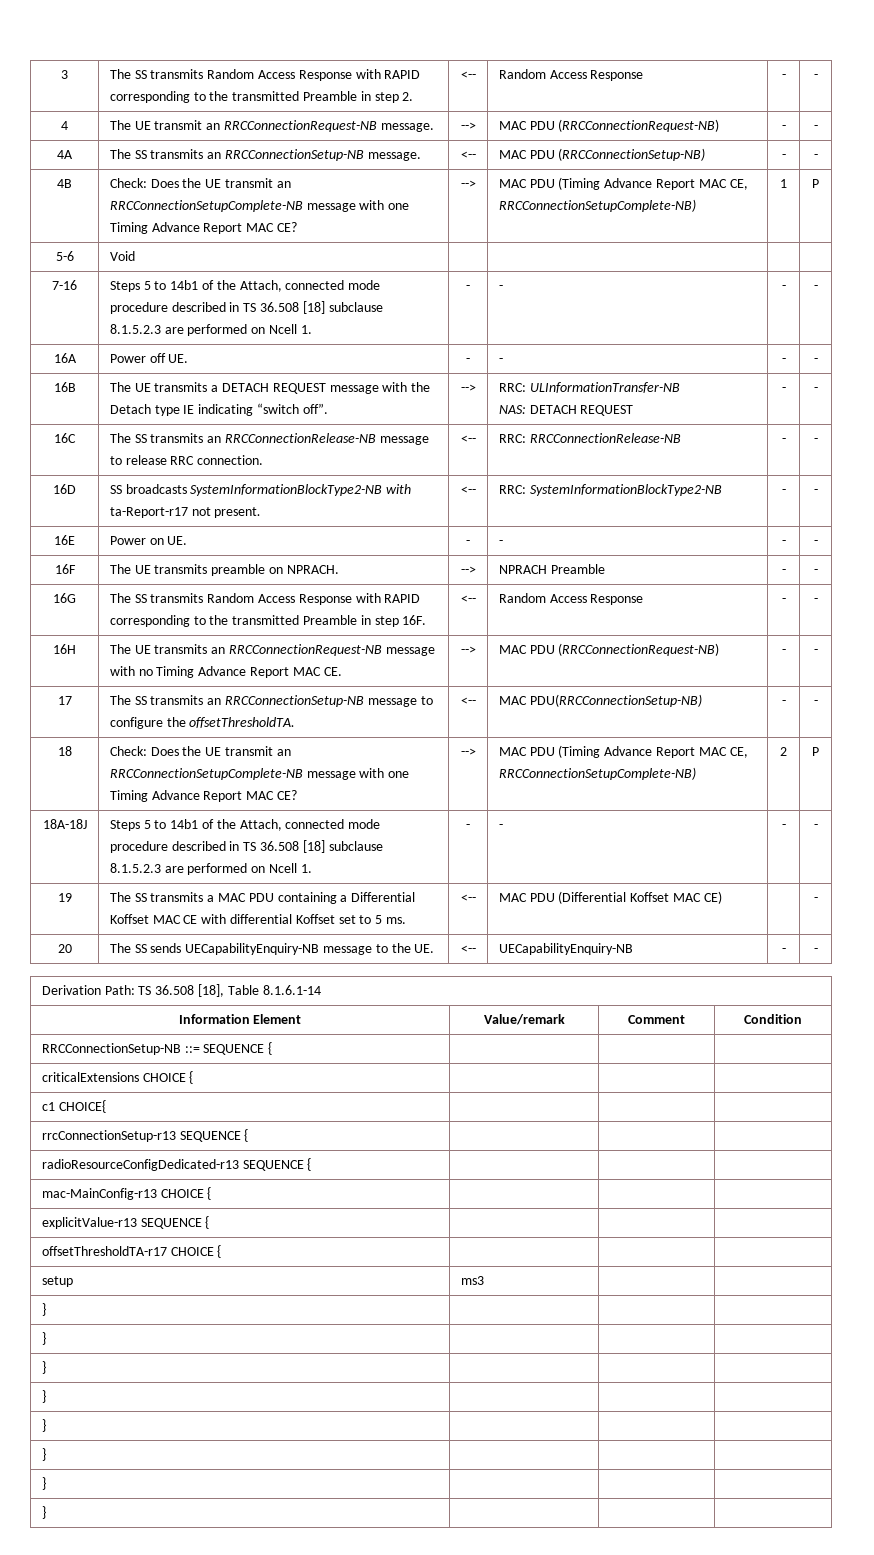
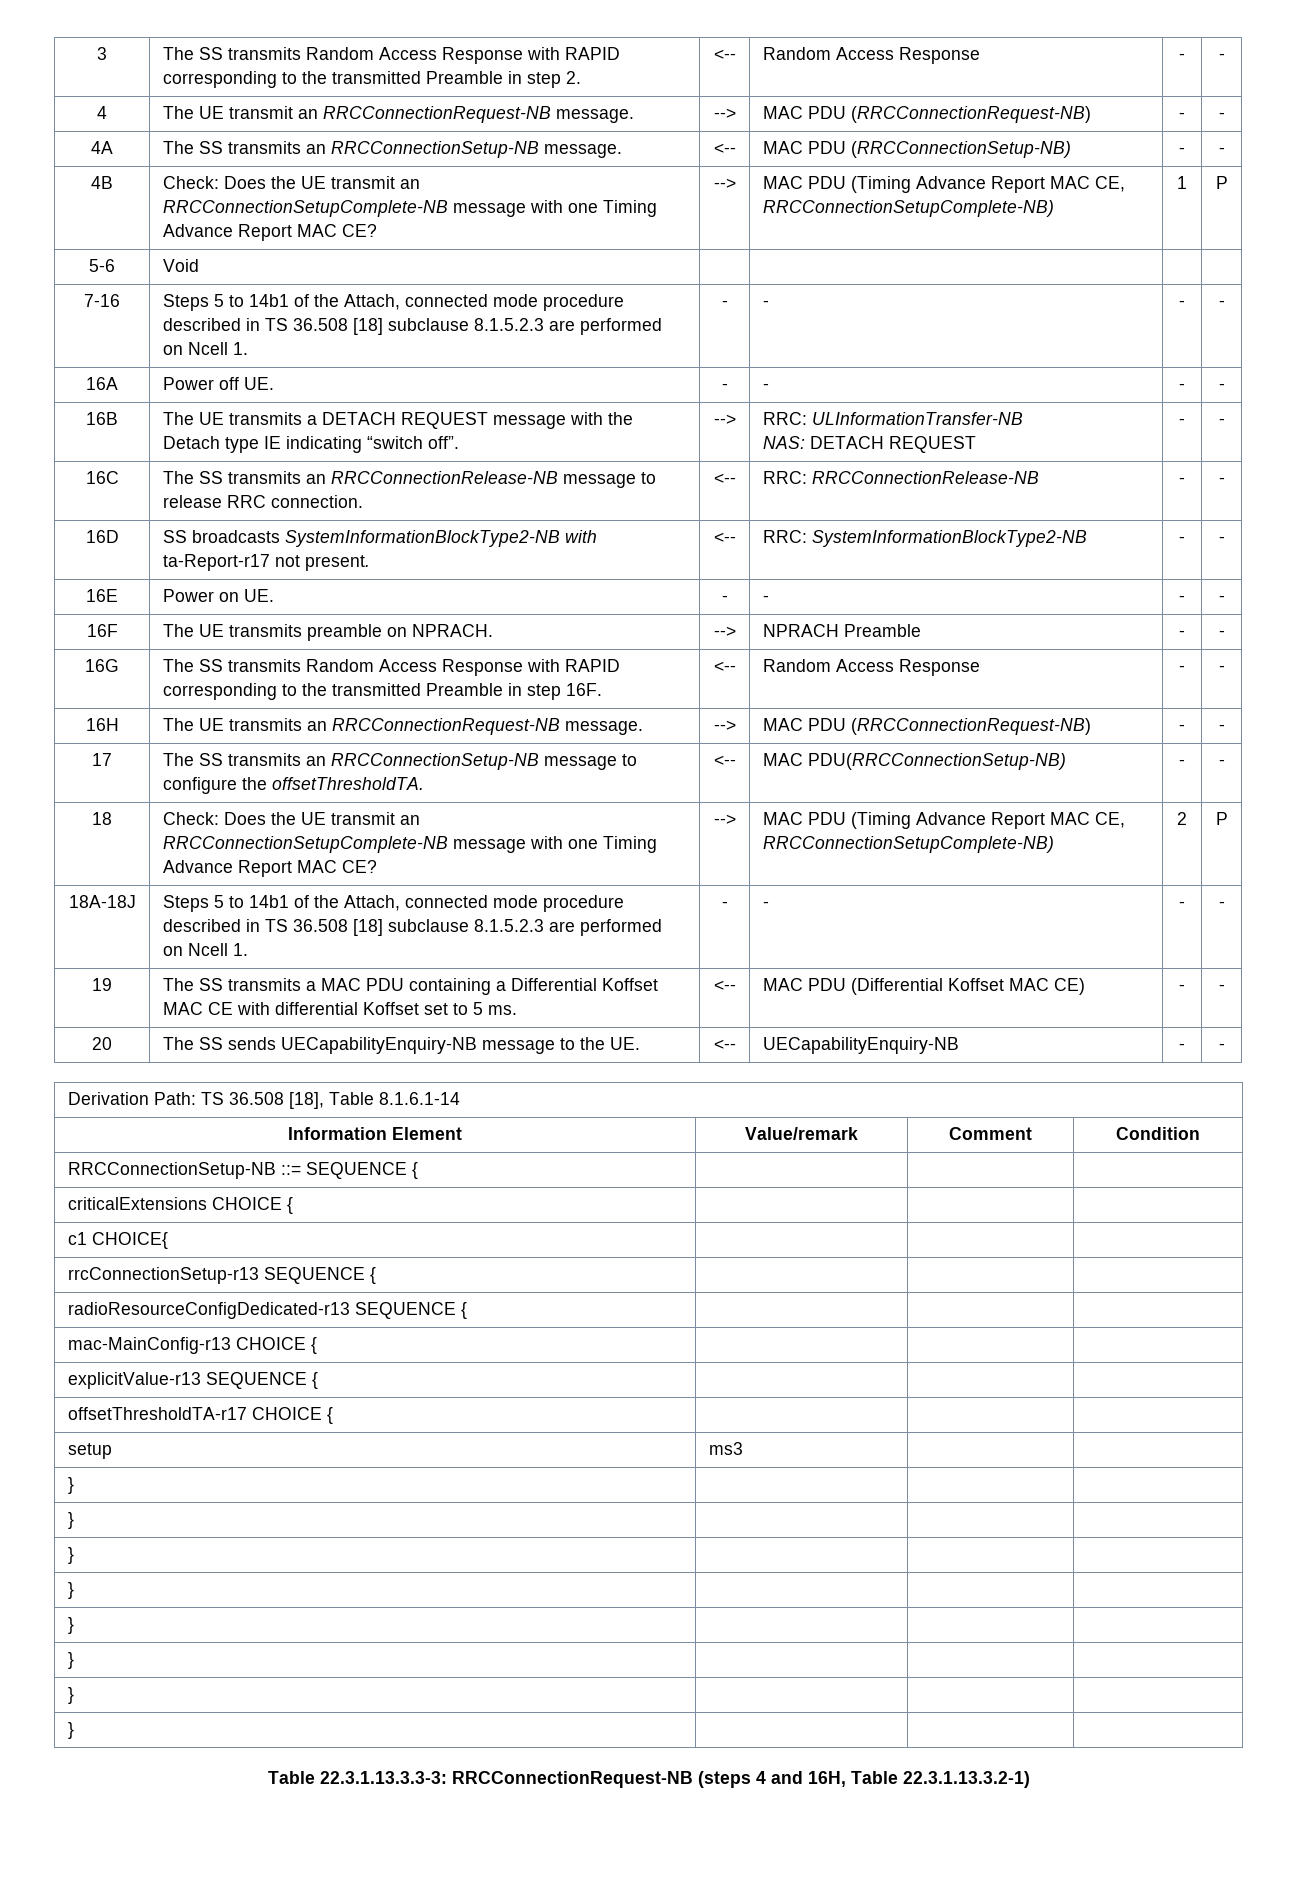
- 16H | The UE transmits an RRCConnectionRequest-NB message with no Timing Advance Report MAC CE. | --> | MAC PDU (RRCConnectionRequest-NB) | - | -
+ 16H | The UE transmits an RRCConnectionRequest-NB message. | --> | MAC PDU (RRCConnectionRequest-NB) | - | -
- 19 | The SS transmits a MAC PDU containing a Differential Koffset MAC CE with differential Koffset set to 5 ms. | <-- | MAC PDU (Differential Koffset MAC CE) | | -
+ 19 | The SS transmits a MAC PDU containing a Differential Koffset MAC CE with differential Koffset set to 5 ms. | <-- | MAC PDU (Differential Koffset MAC CE) | - | -
+ Table 22.3.1.13.3.3-3: RRCConnectionRequest-NB (steps 4 and 16H, Table 22.3.1.13.3.2-1)

